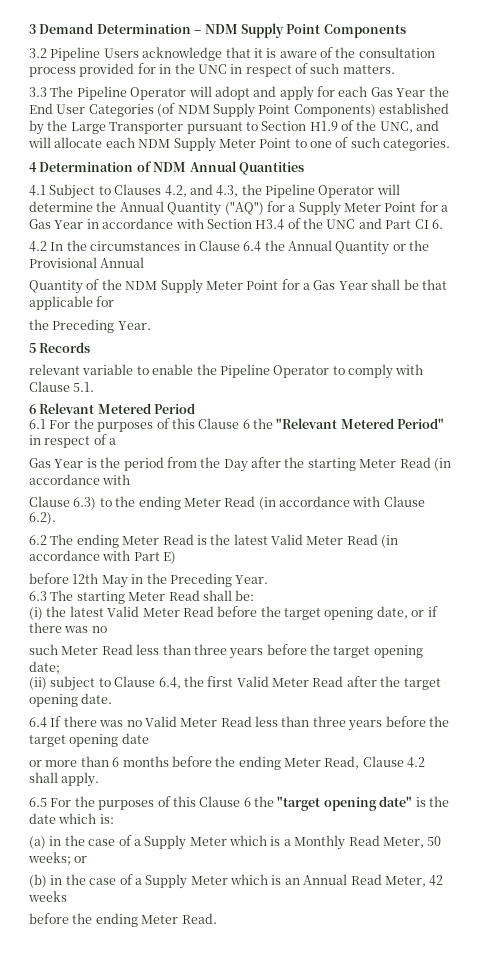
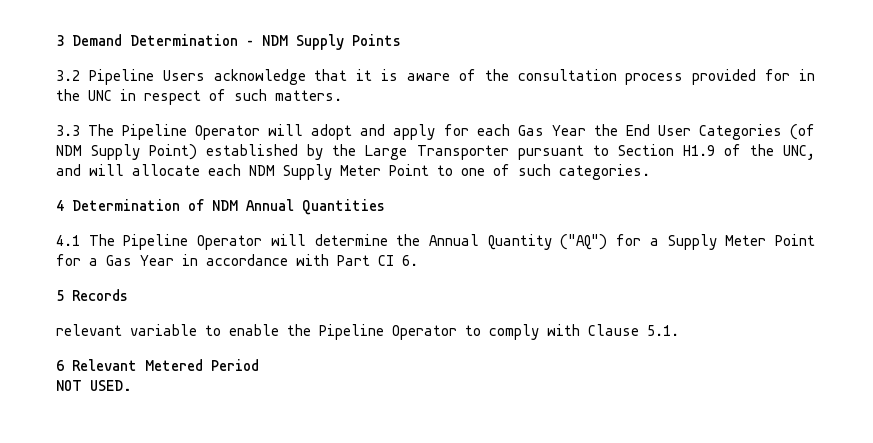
- 3 Demand Determination – NDM Supply Point Components
+ 3 Demand Determination – NDM Supply Points
- 3.3 The Pipeline Operator will adopt and apply for each Gas Year the End User Categories (of NDM Supply Point Components) established by the Large Transporter pursuant to Section H1.9 of the UNC, and will allocate each NDM Supply Meter Point to one of such categories.
+ 3.3 The Pipeline Operator will adopt and apply for each Gas Year the End User Categories (of NDM Supply Point) established by the Large Transporter pursuant to Section H1.9 of the UNC, and will allocate each NDM Supply Meter Point to one of such categories.
- 4.1 Subject to Clauses 4.2, and 4.3, the Pipeline Operator will determine the Annual Quantity ("AQ") for a Supply Meter Point for a Gas Year in accordance with Section H3.4 of the UNC and Part CI 6.
- 4.2 In the circumstances in Clause 6.4 the Annual Quantity or the Provisional Annual
- Quantity of the NDM Supply Meter Point for a Gas Year shall be that applicable for
- the Preceding Year.
+ 4.1 The Pipeline Operator will determine the Annual Quantity ("AQ") for a Supply Meter Point for a Gas Year in accordance with Part CI 6.
- 6.1 For the purposes of this Clause 6 the "Relevant Metered Period" in respect of a
- Gas Year is the period from the Day after the starting Meter Read (in accordance with
- Clause 6.3) to the ending Meter Read (in accordance with Clause 6.2).
- 6.2 The ending Meter Read is the latest Valid Meter Read (in accordance with Part E)
- before 12th May in the Preceding Year.
- 6.3 The starting Meter Read shall be:
- (i) the latest Valid Meter Read before the target opening date, or if there was no
- such Meter Read less than three years before the target opening date;
- (ii) subject to Clause 6.4, the first Valid Meter Read after the target opening date.
- 6.4 If there was no Valid Meter Read less than three years before the target opening date
- or more than 6 months before the ending Meter Read, Clause 4.2 shall apply.
- 6.5 For the purposes of this Clause 6 the "target opening date" is the date which is:
- (a) in the case of a Supply Meter which is a Monthly Read Meter, 50 weeks; or
- (b) in the case of a Supply Meter which is an Annual Read Meter, 42 weeks
- before the ending Meter Read.
+ NOT USED.

